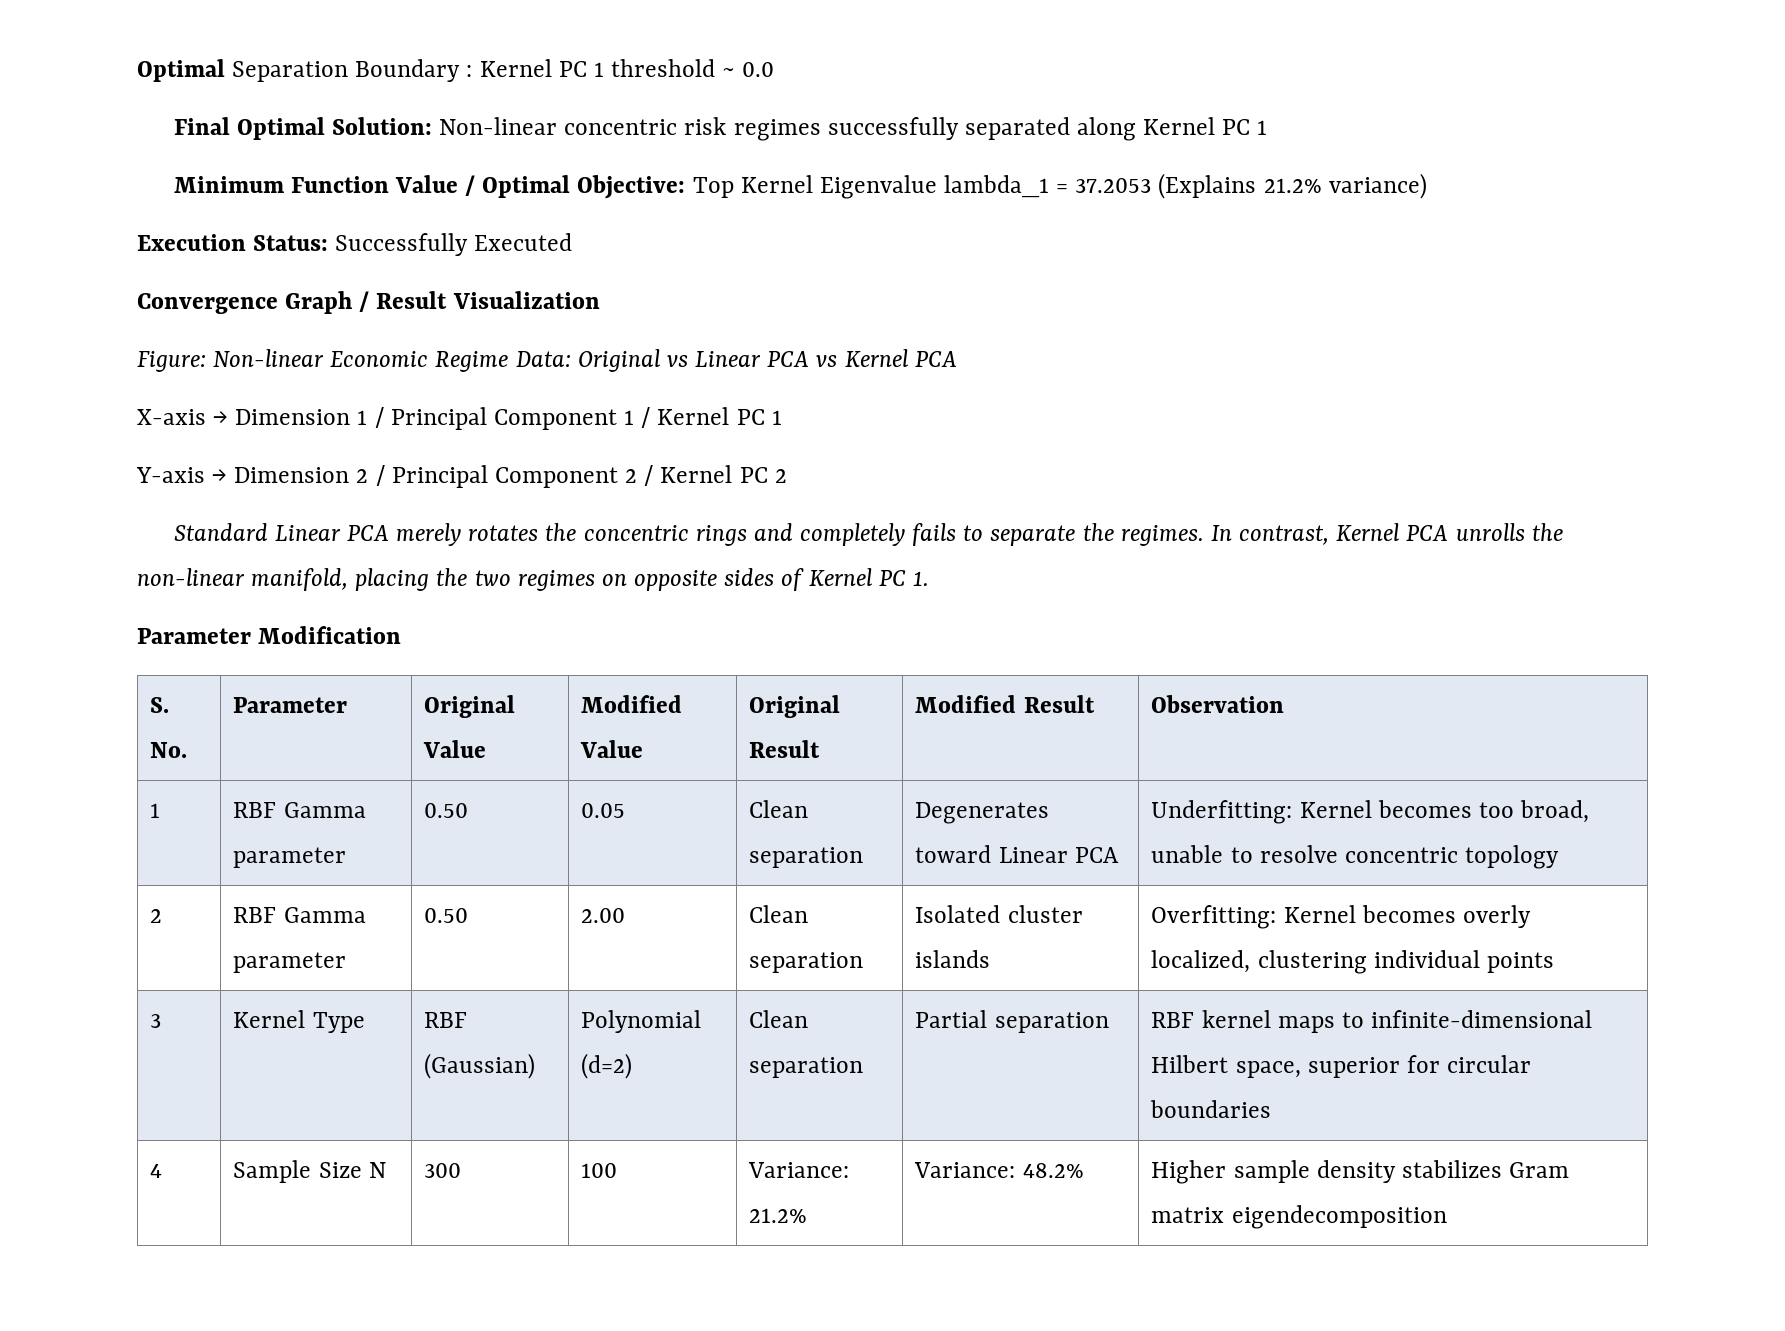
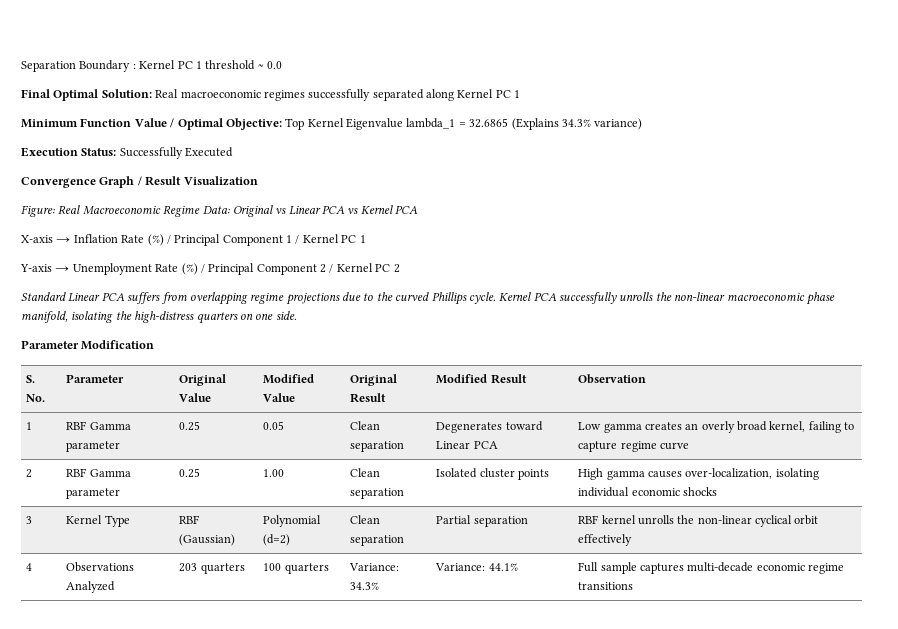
- Optimal Separation Boundary : Kernel PC 1 threshold ~ 0.0
+ Separation Boundary : Kernel PC 1 threshold ~ 0.0
- Final Optimal Solution: Non-linear concentric risk regimes successfully separated along Kernel PC 1
+ Final Optimal Solution: Real macroeconomic regimes successfully separated along Kernel PC 1
- Minimum Function Value / Optimal Objective: Top Kernel Eigenvalue lambda_1 = 37.2053 (Explains 21.2% variance)
+ Minimum Function Value / Optimal Objective: Top Kernel Eigenvalue lambda_1 = 32.6865 (Explains 34.3% variance)
- Figure: Non-linear Economic Regime Data: Original vs Linear PCA vs Kernel PCA
+ Figure: Real Macroeconomic Regime Data: Original vs Linear PCA vs Kernel PCA
- X-axis → Dimension 1 / Principal Component 1 / Kernel PC 1
+ X-axis → Inflation Rate (%) / Principal Component 1 / Kernel PC 1
- Y-axis → Dimension 2 / Principal Component 2 / Kernel PC 2
+ Y-axis → Unemployment Rate (%) / Principal Component 2 / Kernel PC 2
- Standard Linear PCA merely rotates the concentric rings and completely fails to separate the regimes. In contrast, Kernel PCA unrolls the non-linear manifold, placing the two regimes on opposite sides of Kernel PC 1.
+ Standard Linear PCA suffers from overlapping regime projections due to the curved Phillips cycle. Kernel PCA successfully unrolls the non-linear macroeconomic phase manifold, isolating the high-distress quarters on one side.
- 1 | RBF Gamma parameter | 0.50 | 0.05 | Clean separation | Degenerates toward Linear PCA | Underfitting: Kernel becomes too broad, unable to resolve concentric topology
+ 1 | RBF Gamma parameter | 0.25 | 0.05 | Clean separation | Degenerates toward Linear PCA | Low gamma creates an overly broad kernel, failing to capture regime curve
- 2 | RBF Gamma parameter | 0.50 | 2.00 | Clean separation | Isolated cluster islands | Overfitting: Kernel becomes overly localized, clustering individual points
+ 2 | RBF Gamma parameter | 0.25 | 1.00 | Clean separation | Isolated cluster points | High gamma causes over-localization, isolating individual economic shocks
- 3 | Kernel Type | RBF (Gaussian) | Polynomial (d=2) | Clean separation | Partial separation | RBF kernel maps to infinite-dimensional Hilbert space, superior for circular boundaries
- 4 | Sample Size N | 300 | 100 | Variance: 21.2% | Variance: 48.2% | Higher sample density stabilizes Gram matrix eigendecomposition
+ 3 | Kernel Type | RBF (Gaussian) | Polynomial (d=2) | Clean separation | Partial separation | RBF kernel unrolls the non-linear cyclical orbit effectively
+ 4 | Observations Analyzed | 203 quarters | 100 quarters | Variance: 34.3% | Variance: 44.1% | Full sample captures multi-decade economic regime transitions

